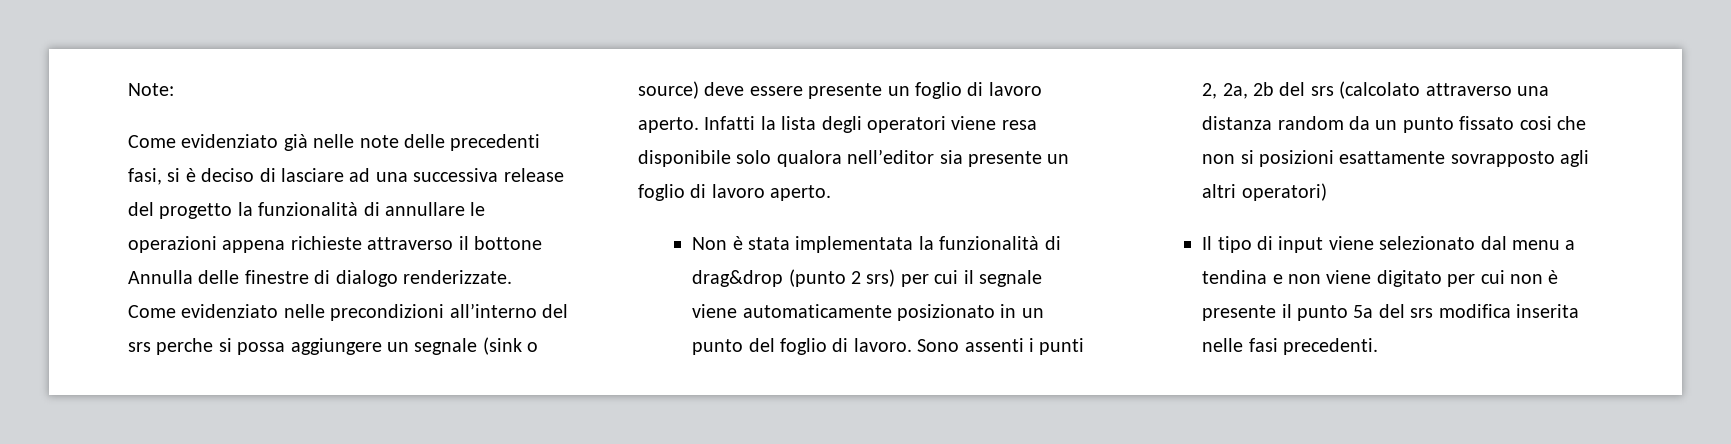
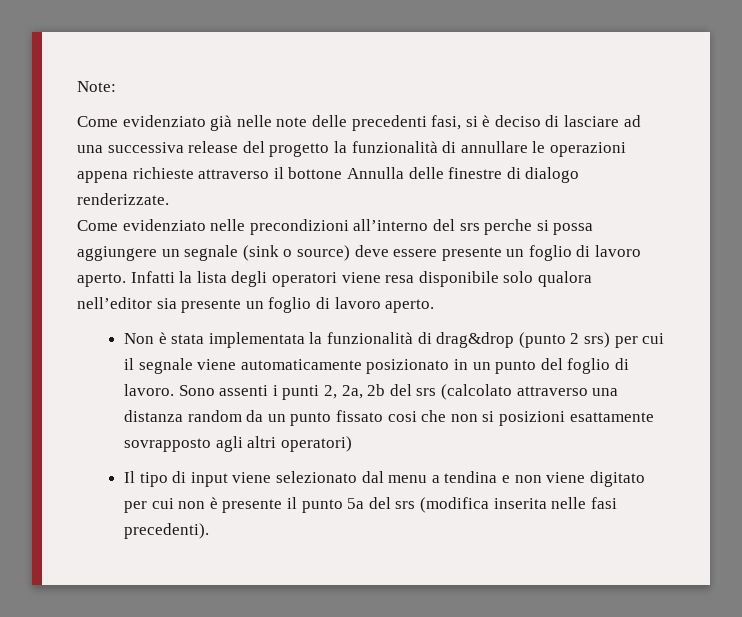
- Il tipo di input viene selezionato dal menu a tendina e non viene digitato per cui non è presente il punto 5a del srs modifica inserita nelle fasi precedenti.
+ Il tipo di input viene selezionato dal menu a tendina e non viene digitato per cui non è presente il punto 5a del srs (modifica inserita nelle fasi precedenti).

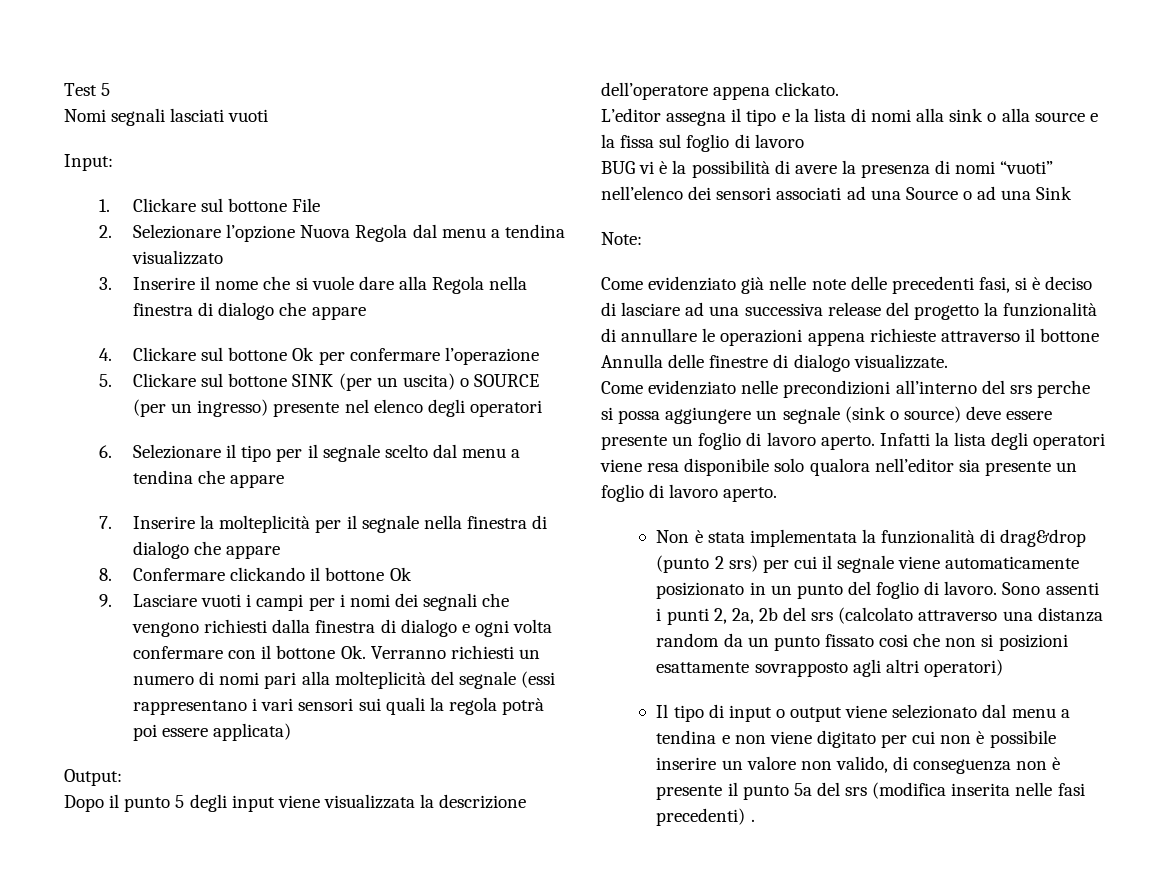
+ Test 5
+ Nomi segnali lasciati vuoti
+ Input:
+ 1. Clickare sul bottone File
+ 2. Selezionare l’opzione Nuova Regola dal menu a tendina visualizzato
+ 3. Inserire il nome che si vuole dare alla Regola nella finestra di dialogo che appare
+ 4. Clickare sul bottone Ok per confermare l’operazione
+ 5. Clickare sul bottone SINK (per un uscita) o SOURCE (per un ingresso) presente nel elenco degli operatori
+ 6. Selezionare il tipo per il segnale scelto dal menu a tendina che appare
+ 7. Inserire la molteplicità per il segnale nella finestra di dialogo che appare
+ 8. Confermare clickando il bottone Ok
+ 9. Lasciare vuoti i campi per i nomi dei segnali che vengono richiesti dalla finestra di dialogo e ogni volta confermare con il bottone Ok. Verranno richiesti un numero di nomi pari alla molteplicità del segnale (essi rappresentano i vari sensori sui quali la regola potrà poi essere applicata)
+ Output:
+ Dopo il punto 5 degli input viene visualizzata la descrizione dell’operatore appena clickato.
+ L’editor assegna il tipo e la lista di nomi alla sink o alla source e la fissa sul foglio di lavoro
+ BUG vi è la possibilità di avere la presenza di nomi “vuoti” nell’elenco dei sensori associati ad una Source o ad una Sink
- Come evidenziato già nelle note delle precedenti fasi, si è deciso di lasciare ad una successiva release del progetto la funzionalità di annullare le operazioni appena richieste attraverso il bottone Annulla delle finestre di dialogo renderizzate.
+ Come evidenziato già nelle note delle precedenti fasi, si è deciso di lasciare ad una successiva release del progetto la funzionalità di annullare le operazioni appena richieste attraverso il bottone Annulla delle finestre di dialogo visualizzate.
- Il tipo di input viene selezionato dal menu a tendina e non viene digitato per cui non è presente il punto 5a del srs (modifica inserita nelle fasi precedenti).
+ Il tipo di input o output viene selezionato dal menu a tendina e non viene digitato per cui non è possibile inserire un valore non valido, di conseguenza non è presente il punto 5a del srs (modifica inserita nelle fasi precedenti) .

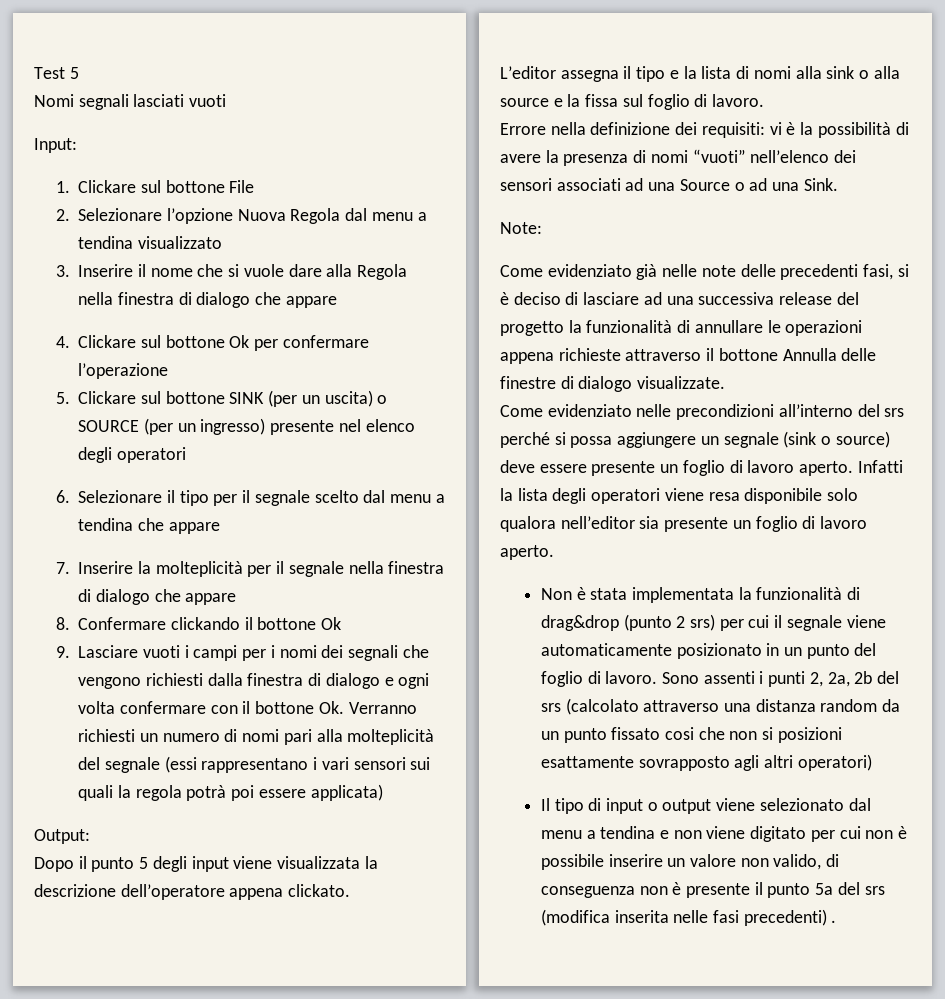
- L’editor assegna il tipo e la lista di nomi alla sink o alla source e la fissa sul foglio di lavoro
- BUG vi è la possibilità di avere la presenza di nomi “vuoti” nell’elenco dei sensori associati ad una Source o ad una Sink
+ L’editor assegna il tipo e la lista di nomi alla sink o alla source e la fissa sul foglio di lavoro.
+ Errore nella definizione dei requisiti: vi è la possibilità di avere la presenza di nomi “vuoti” nell’elenco dei sensori associati ad una Source o ad una Sink.
- Come evidenziato nelle precondizioni all’interno del srs perche si possa aggiungere un segnale (sink o source) deve essere presente un foglio di lavoro aperto.
+ Come evidenziato nelle precondizioni all’interno del srs perché si possa aggiungere un segnale (sink o source) deve essere presente un foglio di lavoro aperto.

